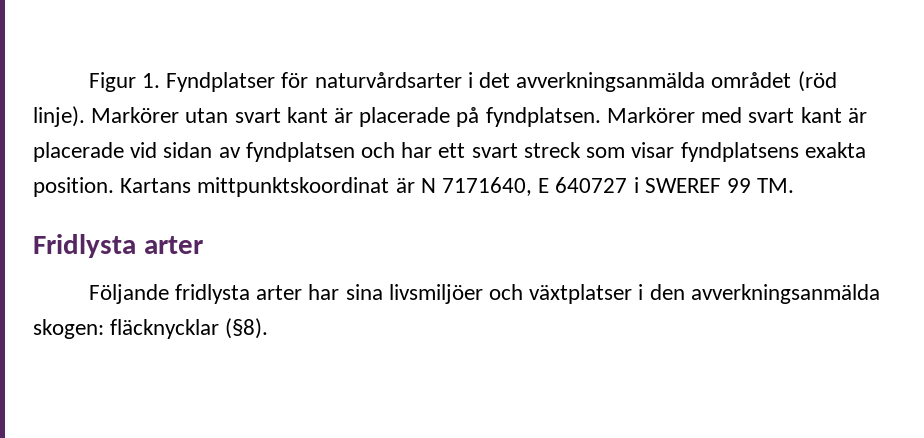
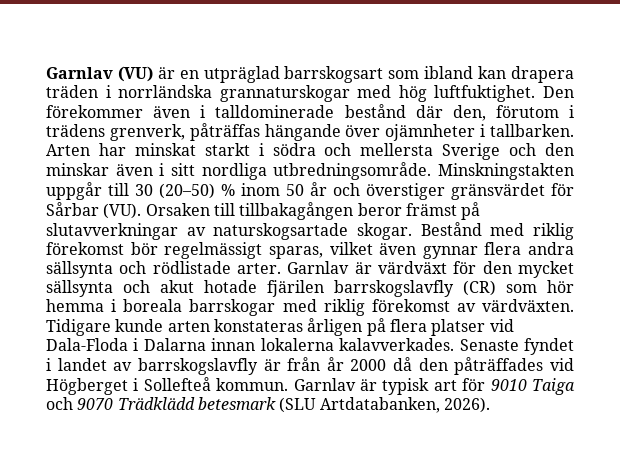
- Figur 1. Fyndplatser för naturvårdsarter i det avverkningsanmälda området (röd linje). Markörer utan svart kant är placerade på fyndplatsen. Markörer med svart kant är placerade vid sidan av fyndplatsen och har ett svart streck som visar fyndplatsens exakta position. Kartans mittpunktskoordinat är N 7171640, E 640727 i SWEREF 99 TM.
- Fridlysta arter
- Följande fridlysta arter har sina livsmiljöer och växtplatser i den avverkningsanmälda skogen: fläcknycklar (§8).
+ Garnlav (VU) är en utpräglad barrskogsart som ibland kan drapera träden i norrländska grannaturskogar med hög luftfuktighet. Den förekommer även i talldominerade bestånd där den, förutom i trädens grenverk, påträffas hängande över ojämnheter i tallbarken. Arten har minskat starkt i södra och mellersta Sverige och den minskar även i sitt nordliga utbredningsområde. Minskningstakten uppgår till 30 (20–50) % inom 50 år och överstiger gränsvärdet för Sårbar (VU). Orsaken till tillbakagången beror främst på slutavverkningar av naturskogsartade skogar. Bestånd med riklig förekomst bör regelmässigt sparas, vilket även gynnar flera andra sällsynta och rödlistade arter. Garnlav är värdväxt för den mycket sällsynta och akut hotade fjärilen barrskogslavfly (CR) som hör hemma i boreala barrskogar med riklig förekomst av värdväxten. Tidigare kunde arten konstateras årligen på flera platser vid Dala-Floda i Dalarna innan lokalerna kalavverkades. Senaste fyndet i landet av barrskogslavfly är från år 2000 då den påträffades vid Högberget i Sollefteå kommun. Garnlav är typisk art för 9010 Taiga och 9070 Trädklädd betesmark (SLU Artdatabanken, 2026).

